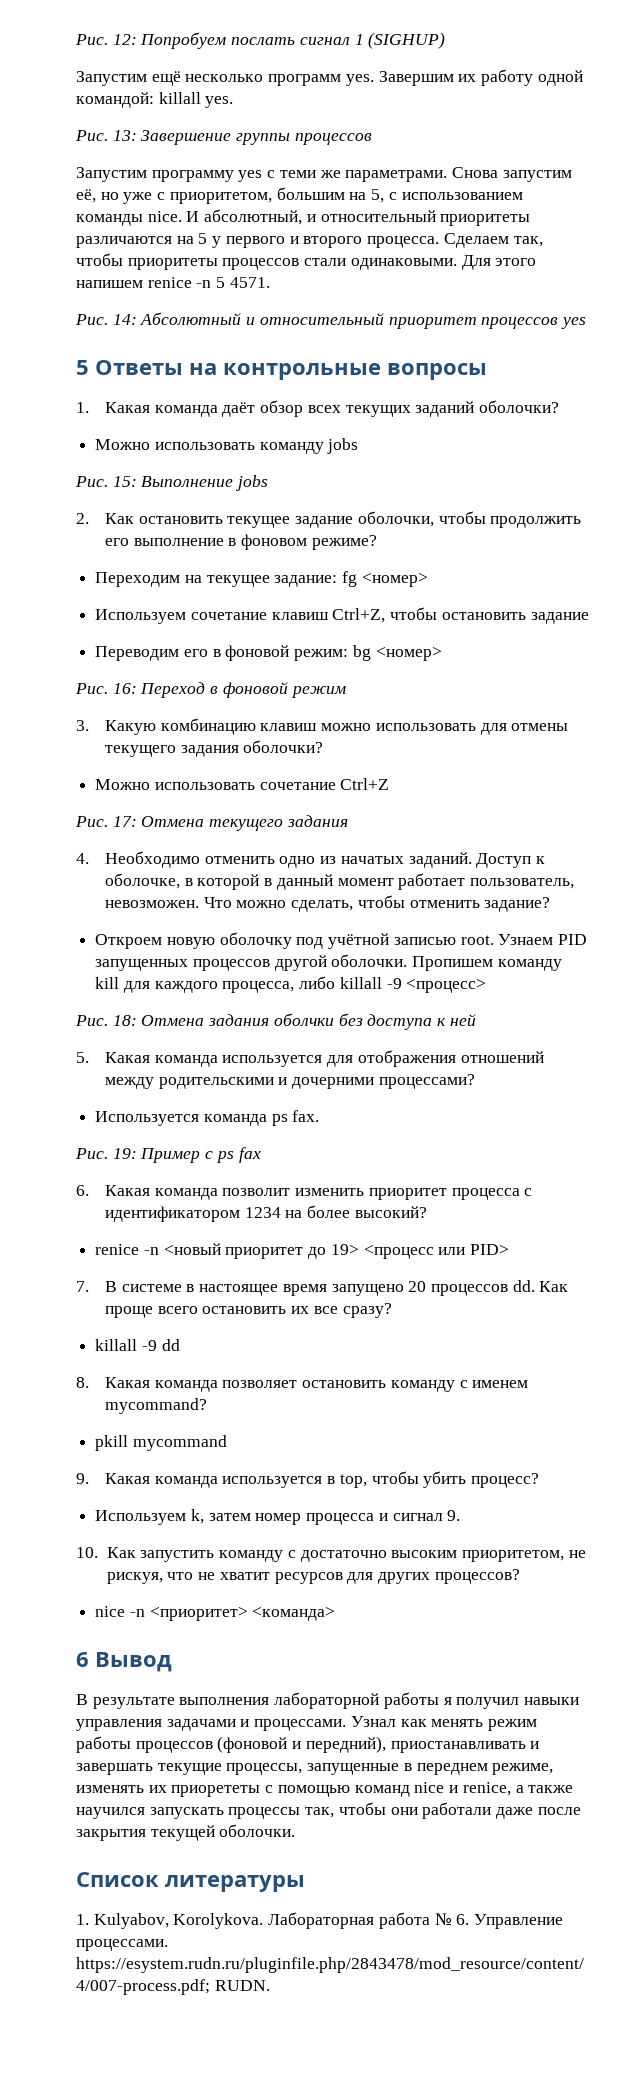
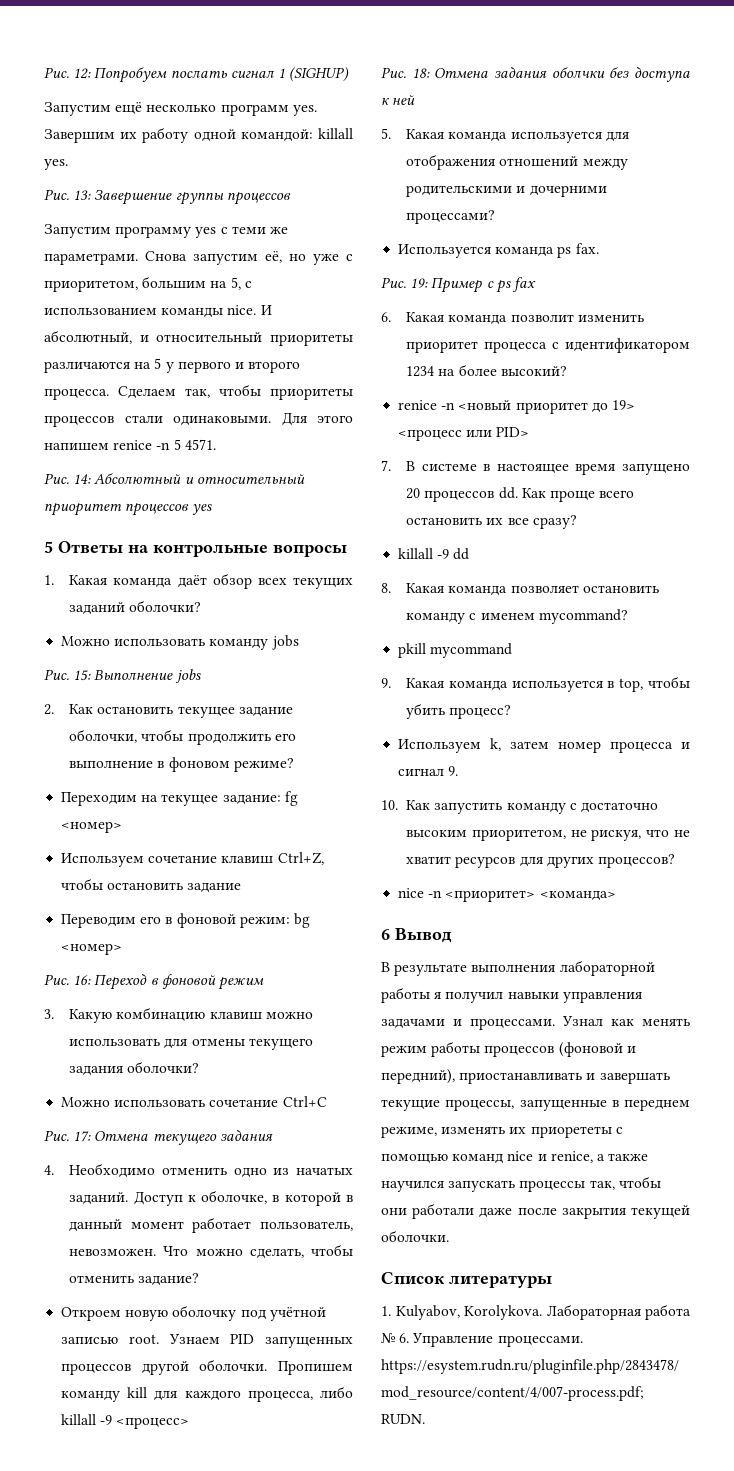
- Можно использовать сочетание Ctrl+Z
+ Можно использовать сочетание Ctrl+C

